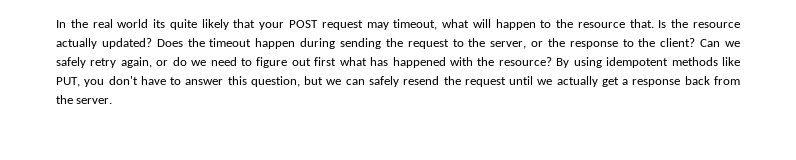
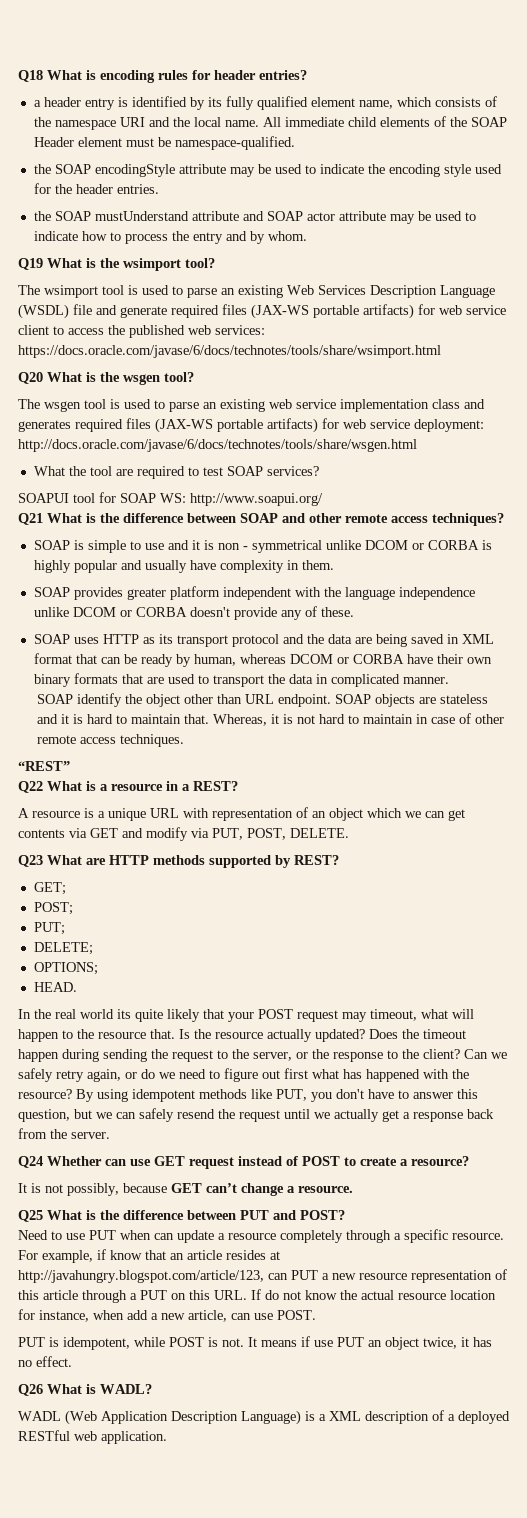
+ Q18 What is encoding rules for header entries?
+ a header entry is identified by its fully qualified element name, which consists of the namespace URI and the local name. All immediate child elements of the SOAP Header element must be namespace-qualified.
+ the SOAP encodingStyle attribute may be used to indicate the encoding style used for the header entries.
+ the SOAP mustUnderstand attribute and SOAP actor attribute may be used to indicate how to process the entry and by whom.
+ Q19 What is the wsimport tool?
+ The wsimport tool is used to parse an existing Web Services Description Language (WSDL) file and generate required files (JAX-WS portable artifacts) for web service client to access the published web services: https://docs.oracle.com/javase/6/docs/technotes/tools/share/wsimport.html
+ Q20 What is the wsgen tool?
+ The wsgen tool is used to parse an existing web service implementation class and generates required files (JAX-WS portable artifacts) for web service deployment: http://docs.oracle.com/javase/6/docs/technotes/tools/share/wsgen.html
+ What the tool are required to test SOAP services?
+ SOAPUI tool for SOAP WS: http://www.soapui.org/
+ Q21 What is the difference between SOAP and other remote access techniques?
+ SOAP is simple to use and it is non - symmetrical unlike DCOM or CORBA is highly popular and usually have complexity in them.
+ SOAP provides greater platform independent with the language independence unlike DCOM or CORBA doesn't provide any of these.
+ SOAP uses HTTP as its transport protocol and the data are being saved in XML format that can be ready by human, whereas DCOM or CORBA have their own binary formats that are used to transport the data in complicated manner.
+ SOAP identify the object other than URL endpoint. SOAP objects are stateless and it is hard to maintain that. Whereas, it is not hard to maintain in case of other remote access techniques.
+ “REST”
+ Q22 What is a resource in a REST?
+ A resource is a unique URL with representation of an object which we can get contents via GET and modify via PUT, POST, DELETE.
+ Q23 What are HTTP methods supported by REST?
+ GET;
+ POST;
+ PUT;
+ DELETE;
+ OPTIONS;
+ HEAD.
+ Q24 Whether can use GET request instead of POST to create a resource?
+ It is not possibly, because GET can’t change a resource.
+ Q25 What is the difference between PUT and POST?
+ Need to use PUT when can update a resource completely through a specific resource. For example, if know that an article resides at http://javahungry.blogspot.com/article/123, can PUT a new resource representation of this article through a PUT on this URL. If do not know the actual resource location for instance, when add a new article, can use POST.
+ PUT is idempotent, while POST is not. It means if use PUT an object twice, it has no effect.
+ Q26 What is WADL?
+ WADL (Web Application Description Language) is a XML description of a deployed RESTful web application.

